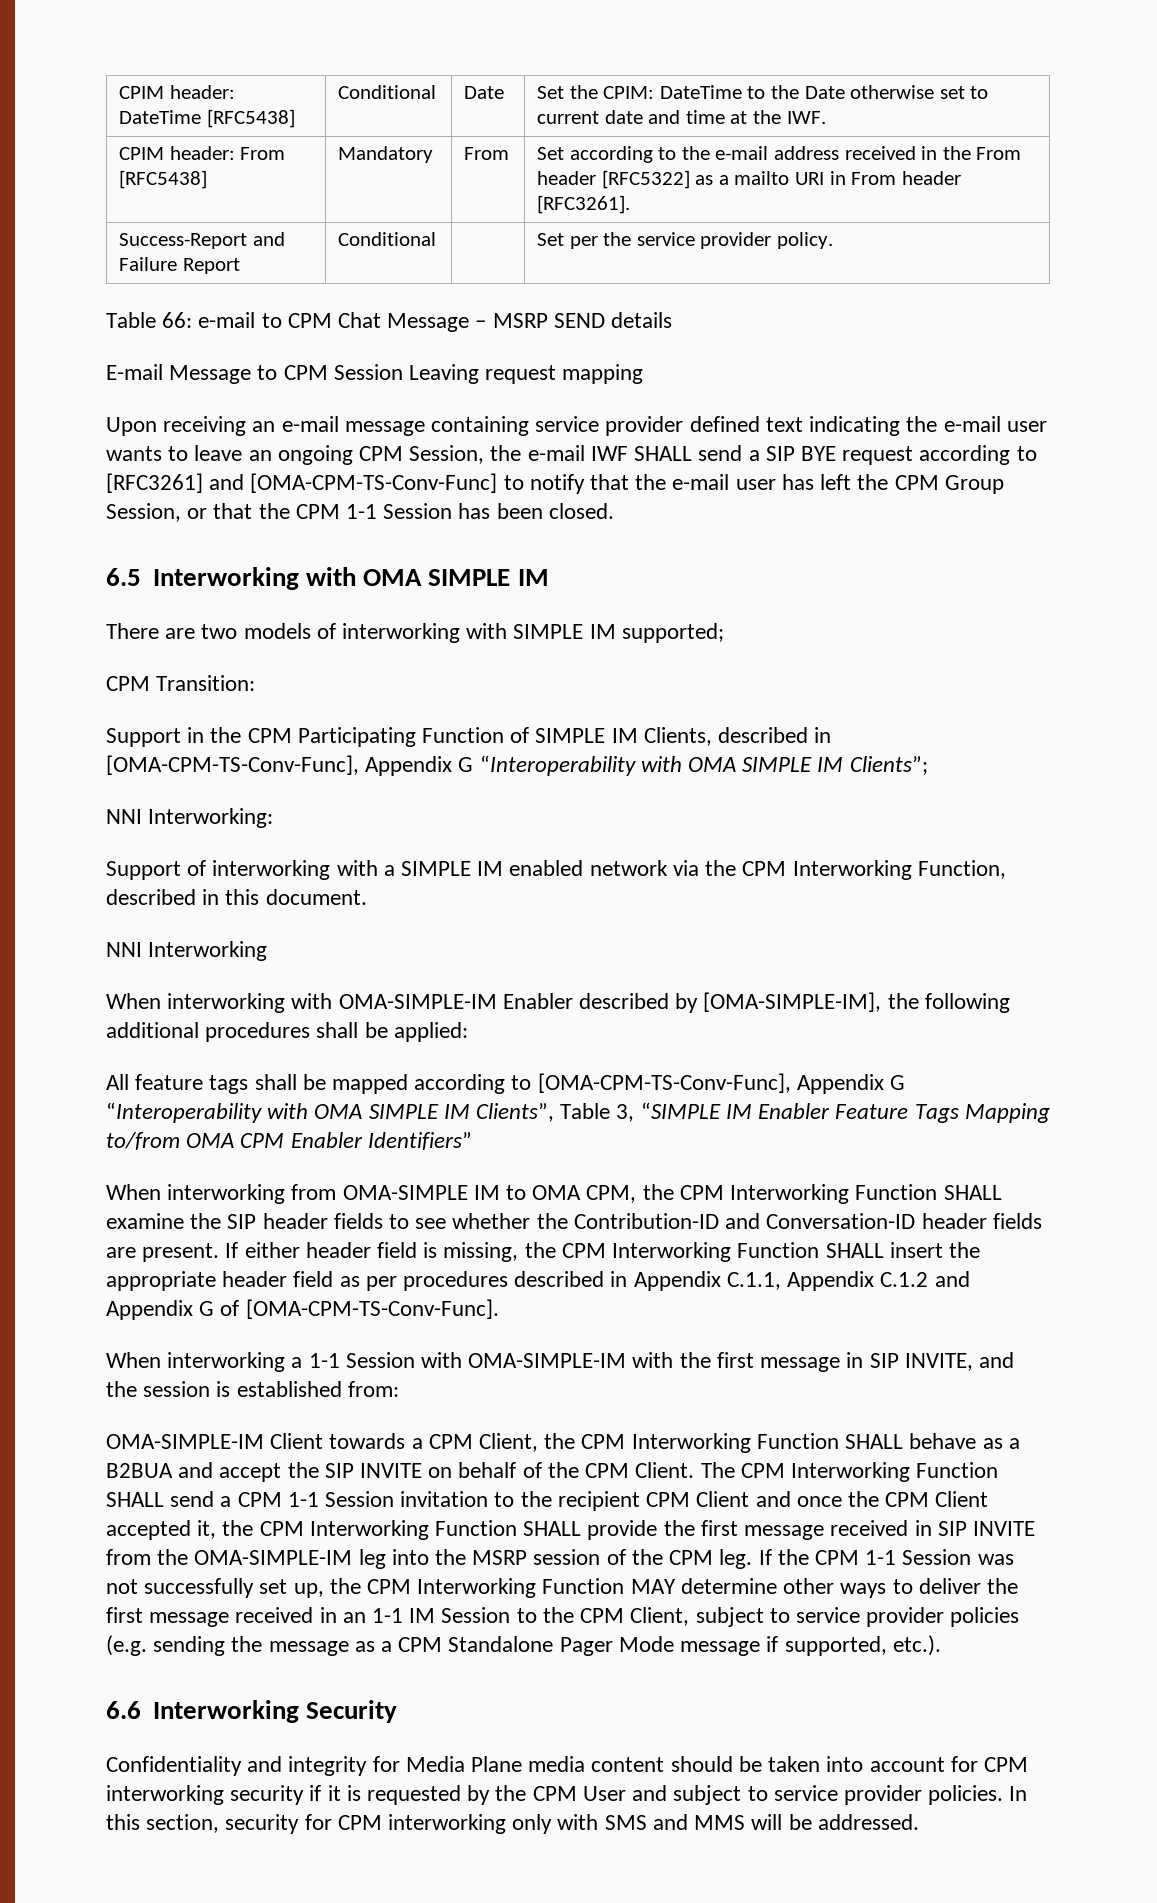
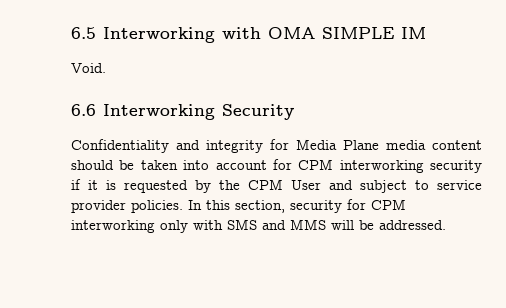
- CPIM header: DateTime [RFC5438] | Conditional | Date | Set the CPIM: DateTime to the Date otherwise set to current date and time at the IWF.
- CPIM header: From [RFC5438] | Mandatory | From | Set according to the e-mail address received in the From header [RFC5322] as a mailto URI in From header [RFC3261].
- Success-Report and Failure Report | Conditional | | Set per the service provider policy.
- Table 66: e-mail to CPM Chat Message – MSRP SEND details
- E-mail Message to CPM Session Leaving request mapping
- Upon receiving an e-mail message containing service provider defined text indicating the e-mail user wants to leave an ongoing CPM Session, the e-mail IWF SHALL send a SIP BYE request according to [RFC3261] and [OMA-CPM-TS-Conv-Func] to notify that the e-mail user has left the CPM Group Session, or that the CPM 1-1 Session has been closed.
- There are two models of interworking with SIMPLE IM supported;
- CPM Transition:
- Support in the CPM Participating Function of SIMPLE IM Clients, described in [OMA-CPM-TS-Conv-Func], Appendix G “Interoperability with OMA SIMPLE IM Clients”;
- NNI Interworking:
- Support of interworking with a SIMPLE IM enabled network via the CPM Interworking Function, described in this document.
- NNI Interworking
- When interworking with OMA-SIMPLE-IM Enabler described by [OMA-SIMPLE-IM], the following additional procedures shall be applied:
- All feature tags shall be mapped according to [OMA-CPM-TS-Conv-Func], Appendix G “Interoperability with OMA SIMPLE IM Clients”, Table 3, “SIMPLE IM Enabler Feature Tags Mapping to/from OMA CPM Enabler Identifiers”
- When interworking from OMA-SIMPLE IM to OMA CPM, the CPM Interworking Function SHALL examine the SIP header fields to see whether the Contribution-ID and Conversation-ID header fields are present. If either header field is missing, the CPM Interworking Function SHALL insert the appropriate header field as per procedures described in Appendix C.1.1, Appendix C.1.2 and Appendix G of [OMA-CPM-TS-Conv-Func].
- When interworking a 1-1 Session with OMA-SIMPLE-IM with the first message in SIP INVITE, and the session is established from:
- OMA-SIMPLE-IM Client towards a CPM Client, the CPM Interworking Function SHALL behave as a B2BUA and accept the SIP INVITE on behalf of the CPM Client. The CPM Interworking Function SHALL send a CPM 1-1 Session invitation to the recipient CPM Client and once the CPM Client accepted it, the CPM Interworking Function SHALL provide the first message received in SIP INVITE from the OMA-SIMPLE-IM leg into the MSRP session of the CPM leg. If the CPM 1-1 Session was not successfully set up, the CPM Interworking Function MAY determine other ways to deliver the first message received in an 1-1 IM Session to the CPM Client, subject to service provider policies (e.g. sending the message as a CPM Standalone Pager Mode message if supported, etc.).
+ Void.

